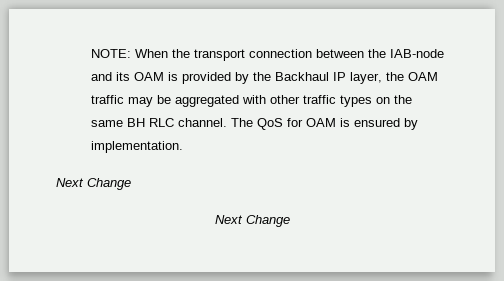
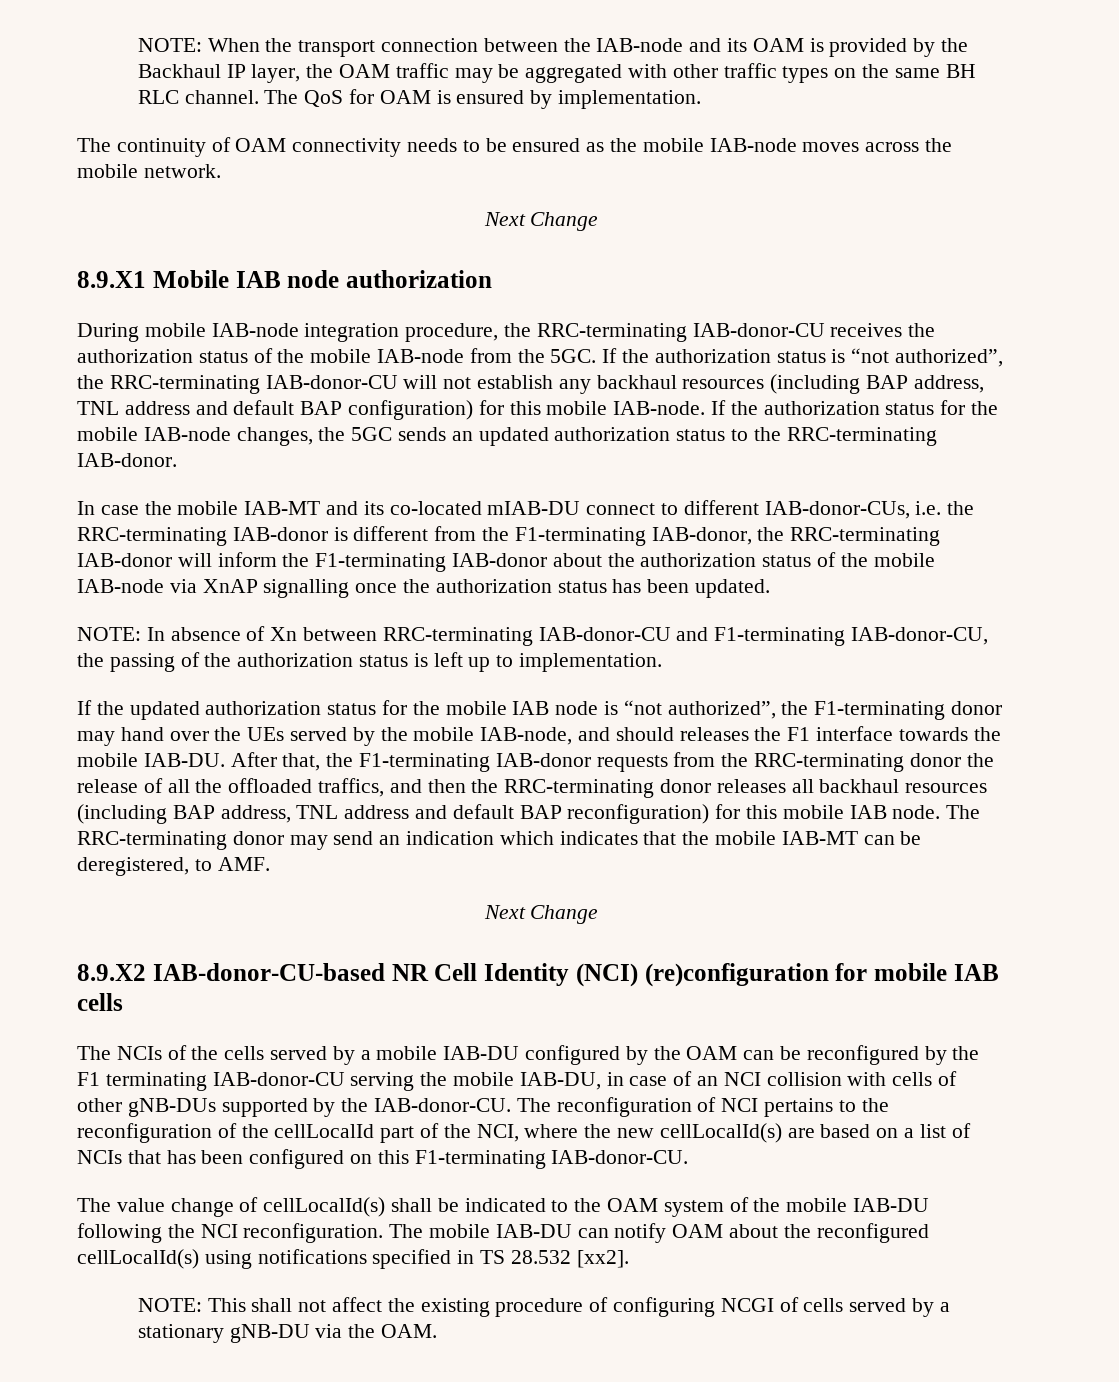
  The QoS for OAM is ensured by implementation.
+ The continuity of OAM connectivity needs to be ensured as the mobile IAB-node moves across the mobile network.
  Next Change
+ 8.9.X1 Mobile IAB node authorization
+ During mobile IAB-node integration procedure, the RRC-terminating IAB-donor-CU receives the authorization status of the mobile IAB-node from the 5GC. If the authorization status is “not authorized”, the RRC-terminating IAB-donor-CU will not establish any backhaul resources (including BAP address, TNL address and default BAP configuration) for this mobile IAB-node. If the authorization status for the mobile IAB-node changes, the 5GC sends an updated authorization status to the RRC-terminating IAB-donor.
+ In case the mobile IAB-MT and its co-located mIAB-DU connect to different IAB-donor-CUs, i.e. the RRC-terminating IAB-donor is different from the F1-terminating IAB-donor, the RRC-terminating IAB-donor will inform the F1-terminating IAB-donor about the authorization status of the mobile IAB-node via XnAP signalling once the authorization status has been updated.
+ NOTE: In absence of Xn between RRC-terminating IAB-donor-CU and F1-terminating IAB-donor-CU, the passing of the authorization status is left up to implementation.
+ If the updated authorization status for the mobile IAB node is “not authorized”, the F1-terminating donor may hand over the UEs served by the mobile IAB-node, and should releases the F1 interface towards the mobile IAB-DU. After that, the F1-terminating IAB-donor requests from the RRC-terminating donor the release of all the offloaded traffics, and then the RRC-terminating donor releases all backhaul resources (including BAP address, TNL address and default BAP reconfiguration) for this mobile IAB node. The RRC-terminating donor may send an indication which indicates that the mobile IAB-MT can be deregistered, to AMF.
  Next Change
+ 8.9.X2 IAB-donor-CU-based NR Cell Identity (NCI) (re)configuration for mobile IAB cells
+ The NCIs of the cells served by a mobile IAB-DU configured by the OAM can be reconfigured by the F1 terminating IAB-donor-CU serving the mobile IAB-DU, in case of an NCI collision with cells of other gNB-DUs supported by the IAB-donor-CU. The reconfiguration of NCI pertains to the reconfiguration of the cellLocalId part of the NCI, where the new cellLocalId(s) are based on a list of NCIs that has been configured on this F1-terminating IAB-donor-CU.
+ The value change of cellLocalId(s) shall be indicated to the OAM system of the mobile IAB-DU following the NCI reconfiguration. The mobile IAB-DU can notify OAM about the reconfigured cellLocalId(s) using notifications specified in TS 28.532 [xx2].
+ NOTE: This shall not affect the existing procedure of configuring NCGI of cells served by a stationary gNB-DU via the OAM.

